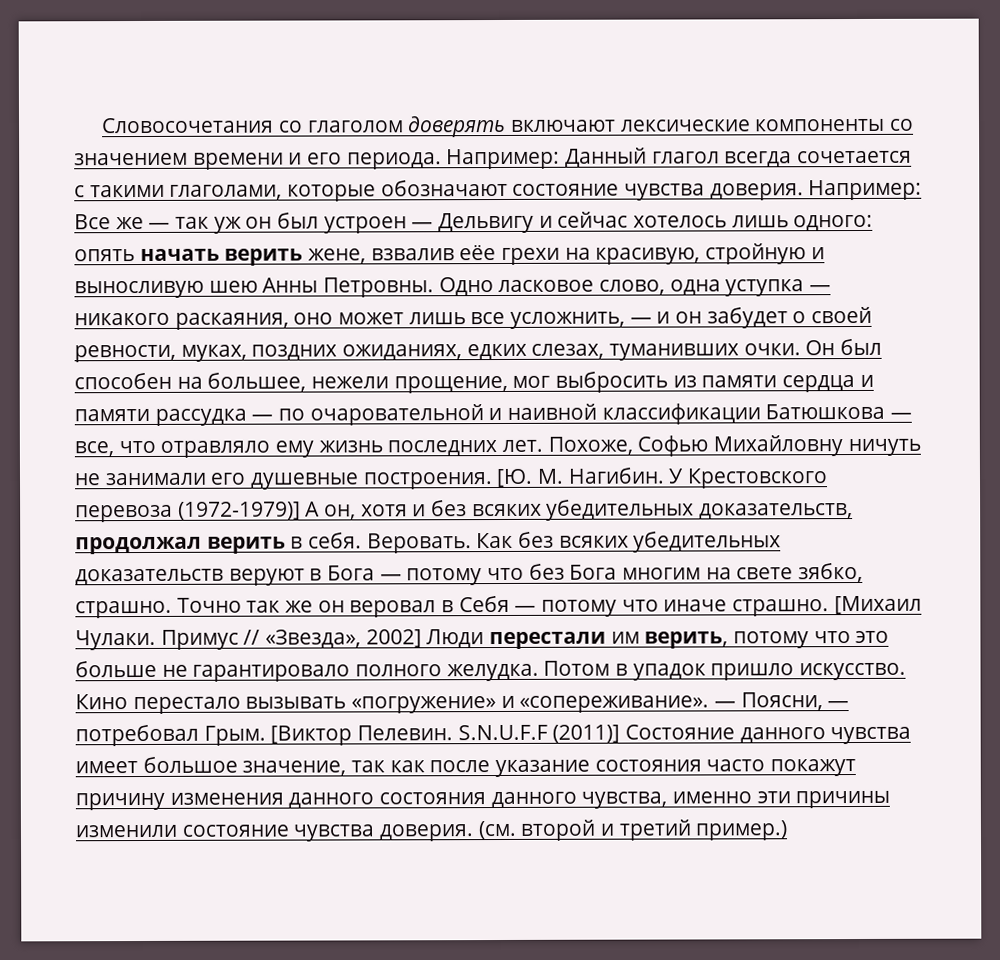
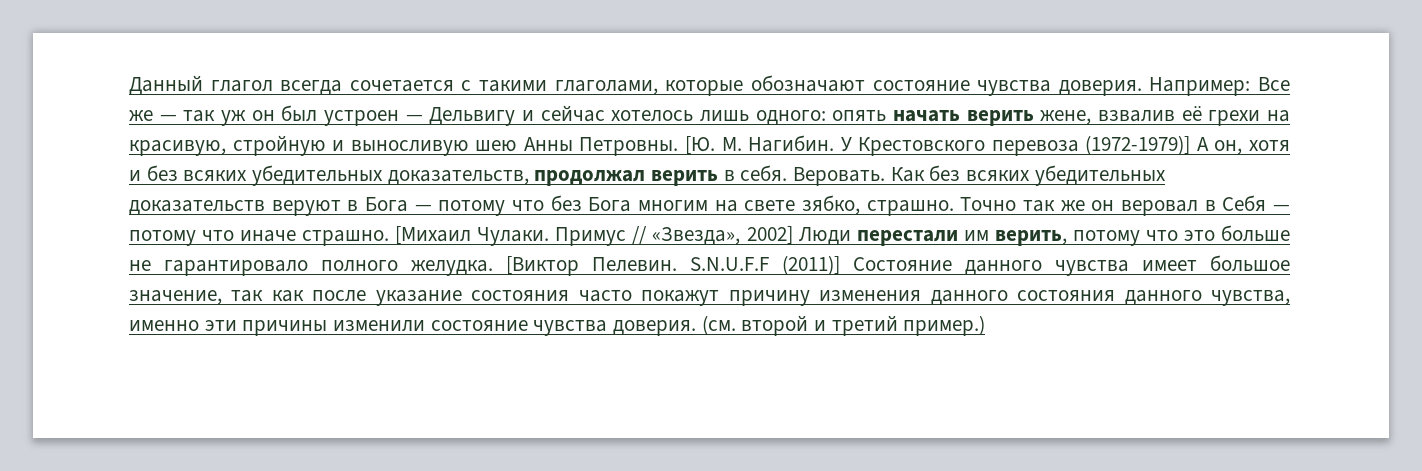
- Словосочетания со глаголом доверять включают лексические компоненты со значением времени и его периода. Например: Данный глагол всегда сочетается с такими глаголами, которые обозначают состояние чувства доверия.
+ Данный глагол всегда сочетается с такими глаголами, которые обозначают состояние чувства доверия.
- Например: Все же — так уж он был устроен — Дельвигу и сейчас хотелось лишь одного: опять начать верить жене, взвалив еёе грехи на красивую, стройную и выносливую шею Анны Петровны.
+ Например: Все же — так уж он был устроен — Дельвигу и сейчас хотелось лишь одного: опять начать верить жене, взвалив её грехи на красивую, стройную и выносливую шею Анны Петровны.
- Одно ласковое слово, одна уступка — никакого раскаяния, оно может лишь все усложнить, — и он забудет о своей ревности, муках, поздних ожиданиях, едких слезах, туманивших очки. Он был способен на большее, нежели прощение, мог выбросить из памяти сердца и памяти рассудка — по очаровательной и наивной классификации Батюшкова — все, что отравляло ему жизнь последних лет. Похоже, Софью Михайловну ничуть не занимали его душевные построения.
- Потом в упадок пришло искусство. Кино перестало вызывать «погружение» и «сопереживание». ― Поясни, ― потребовал Грым.

